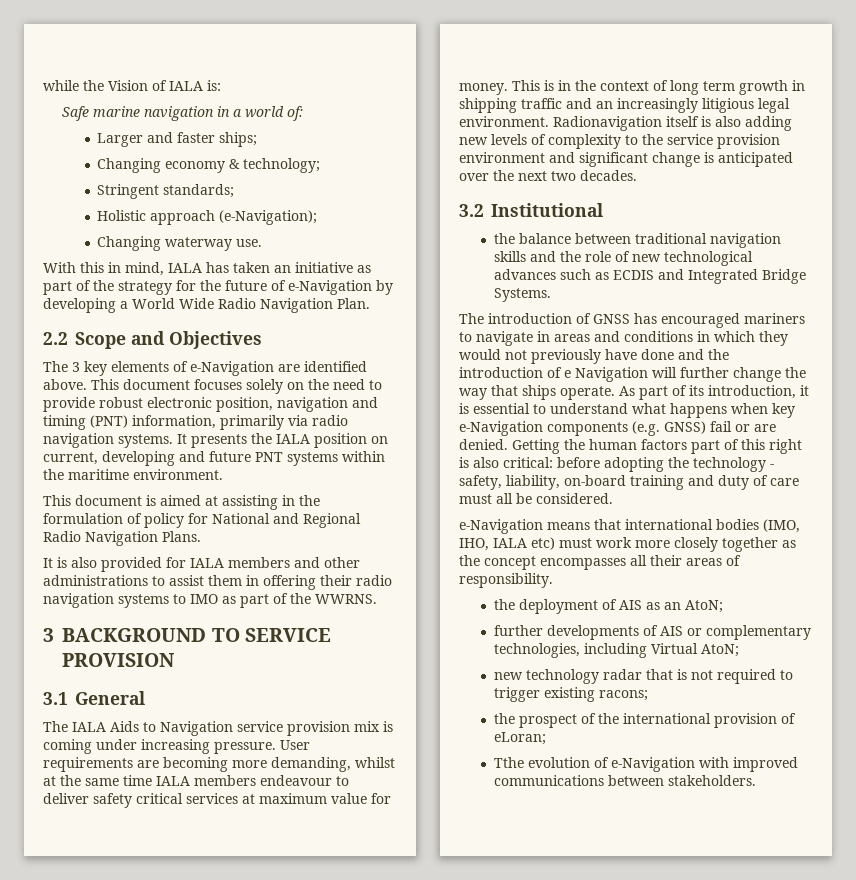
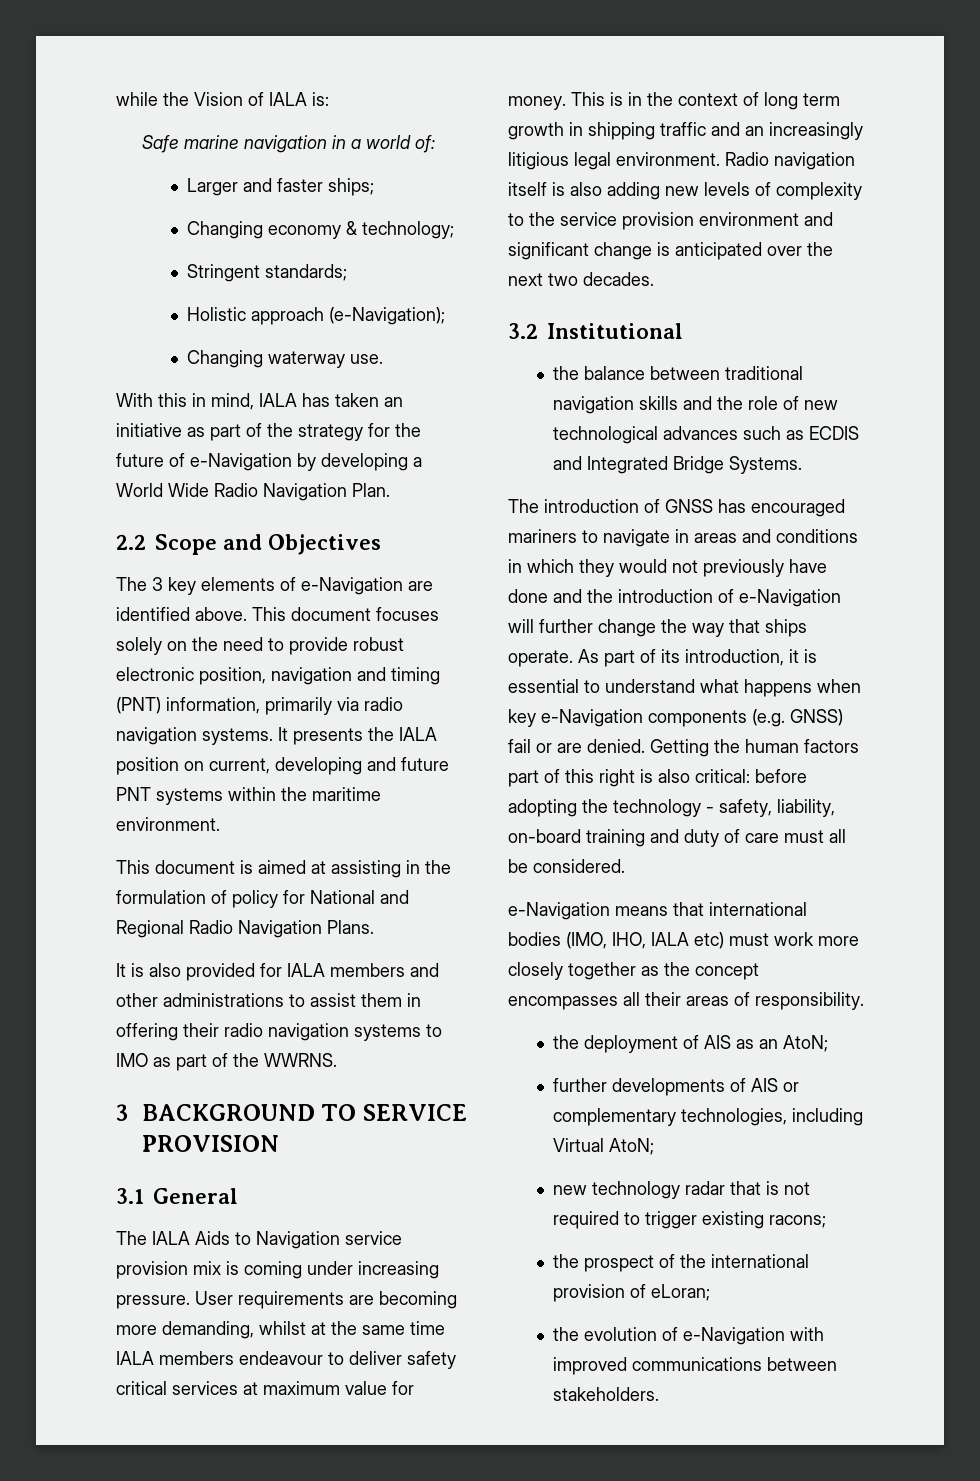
- Radionavigation itself is also adding new levels of complexity to the service provision environment and significant change is anticipated over the next two decades.
+ Radio navigation itself is also adding new levels of complexity to the service provision environment and significant change is anticipated over the next two decades.
- The introduction of GNSS has encouraged mariners to navigate in areas and conditions in which they would not previously have done and the introduction of e Navigation will further change the way that ships operate.
+ The introduction of GNSS has encouraged mariners to navigate in areas and conditions in which they would not previously have done and the introduction of e-Navigation will further change the way that ships operate.
- Tthe evolution of e-Navigation with improved communications between stakeholders.
+ the evolution of e-Navigation with improved communications between stakeholders.

